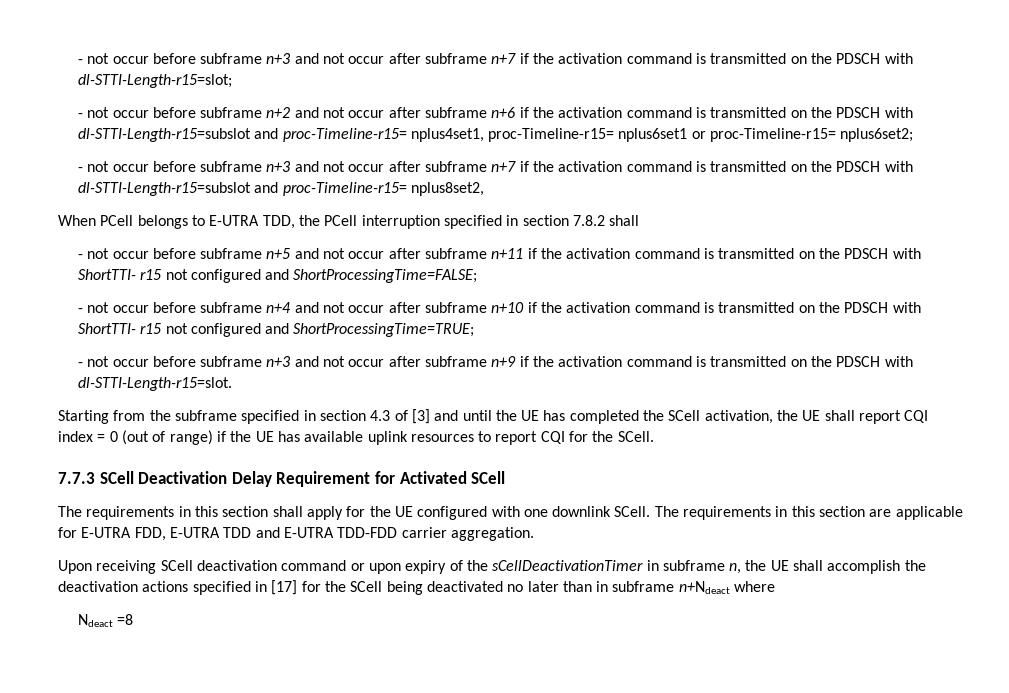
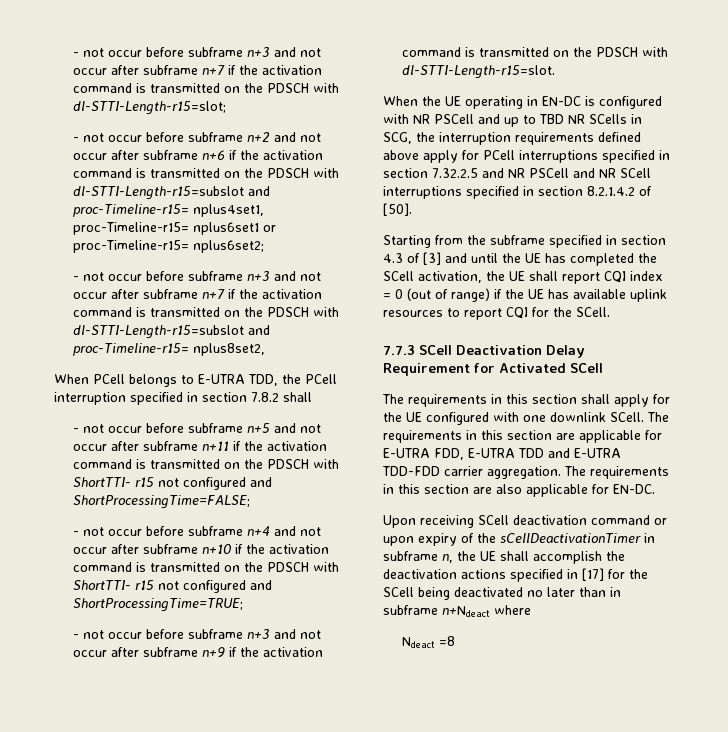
+ When the UE operating in EN-DC is configured with NR PSCell and up to TBD NR SCells in SCG, the interruption requirements defined above apply for PCell interruptions specified in section 7.32.2.5 and NR PSCell and NR SCell interruptions specified in section 8.2.1.4.2 of [50].
+ The requirements in this section are also applicable for EN-DC.

